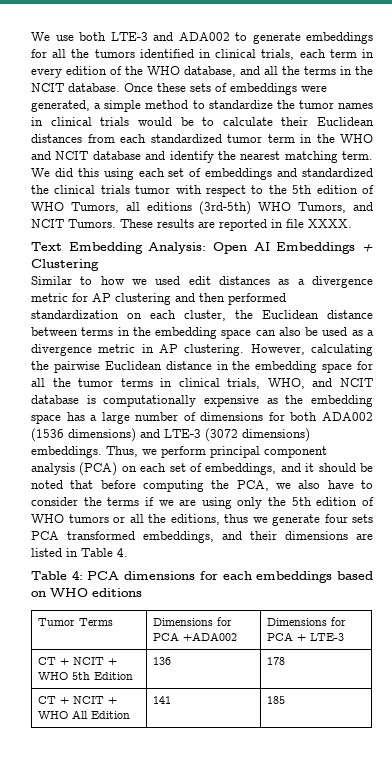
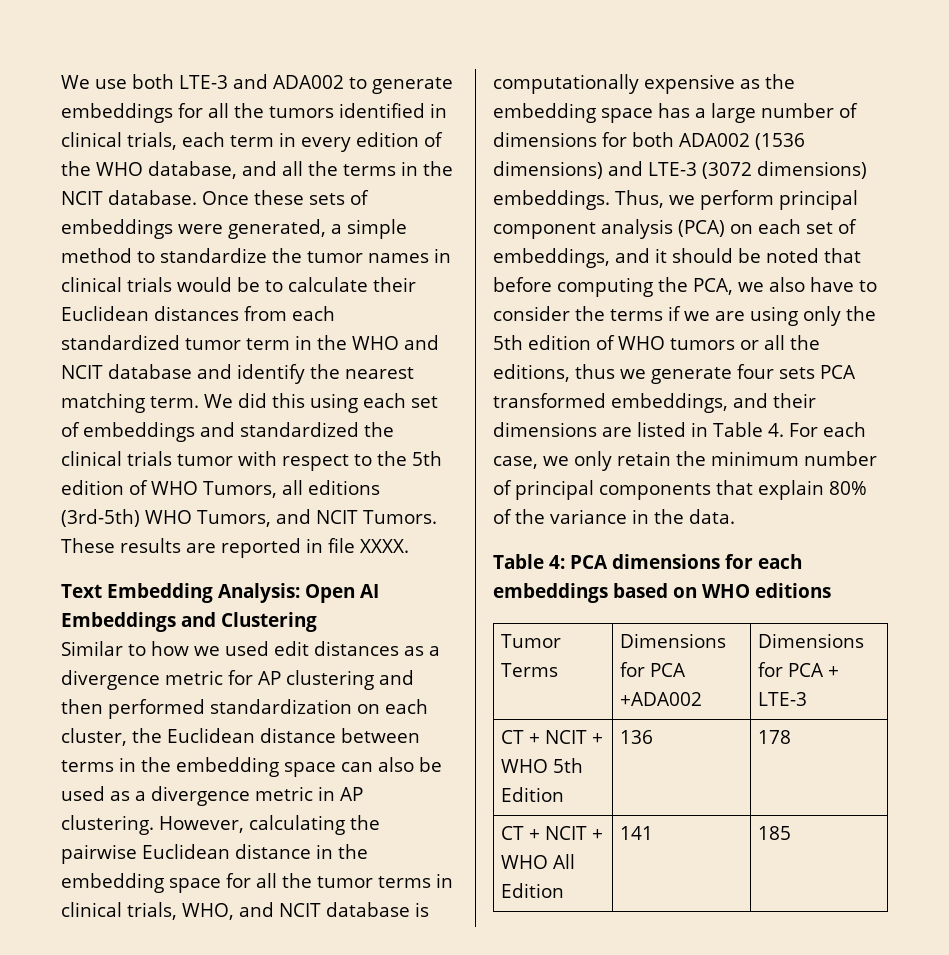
- Text Embedding Analysis: Open AI Embeddings + Clustering
+ Text Embedding Analysis: Open AI Embeddings and Clustering
- Thus, we perform principal component analysis (PCA) on each set of embeddings, and it should be noted that before computing the PCA, we also have to consider the terms if we are using only the 5th edition of WHO tumors or all the editions, thus we generate four sets PCA transformed embeddings, and their dimensions are listed in Table 4.
+ Thus, we perform principal component analysis (PCA) on each set of embeddings, and it should be noted that before computing the PCA, we also have to consider the terms if we are using only the 5th edition of WHO tumors or all the editions, thus we generate four sets PCA transformed embeddings, and their dimensions are listed in Table 4. For each case, we only retain the minimum number of principal components that explain 80% of the variance in the data.

